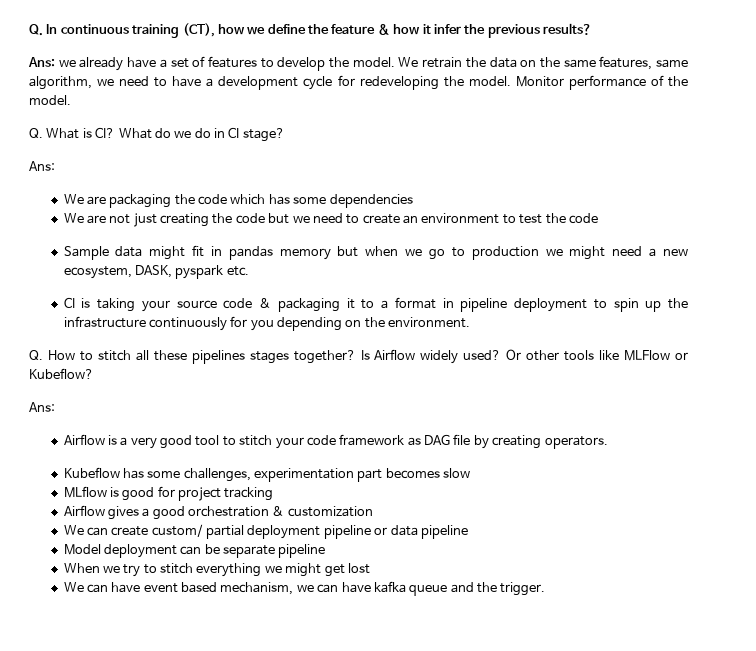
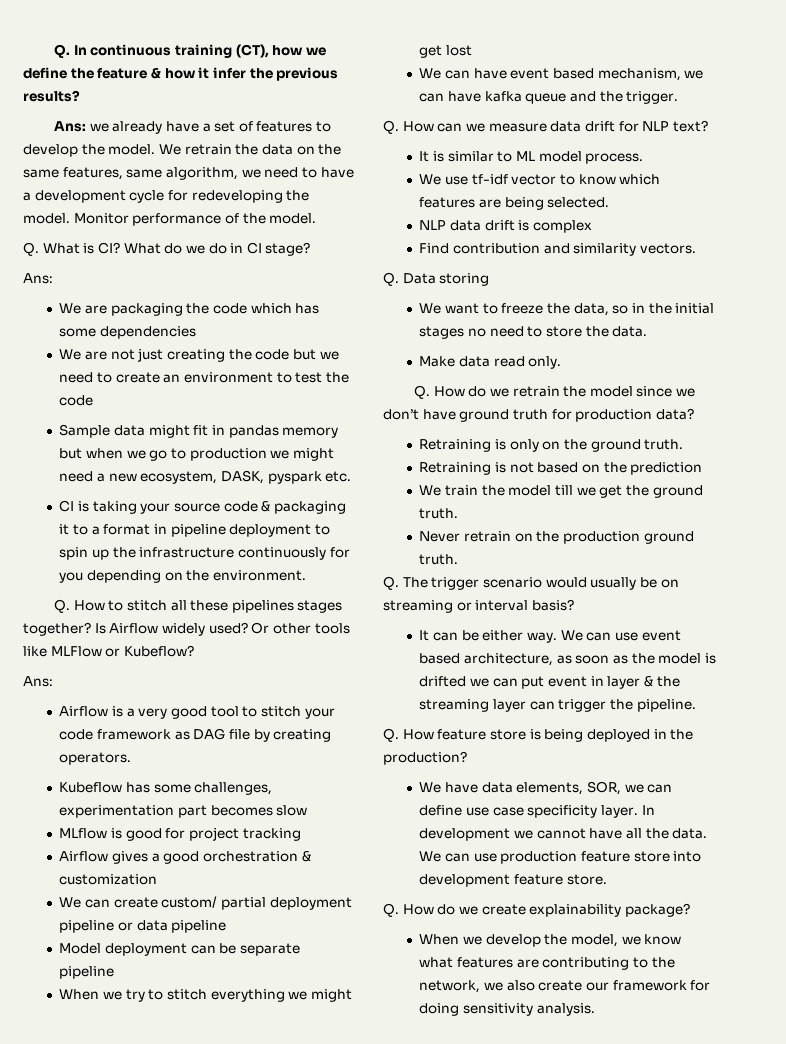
+ Q. How can we measure data drift for NLP text?
+ It is similar to ML model process.
+ We use tf-idf vector to know which features are being selected.
+ NLP data drift is complex
+ Find contribution and similarity vectors.
+ Q. Data storing
+ We want to freeze the data, so in the initial stages no need to store the data.
+ Make data read only.
+ Q. How do we retrain the model since we don’t have ground truth for production data?
+ Retraining is only on the ground truth.
+ Retraining is not based on the prediction
+ We train the model till we get the ground truth.
+ Never retrain on the production ground truth.
+ Q. The trigger scenario would usually be on streaming or interval basis?
+ It can be either way. We can use event based architecture, as soon as the model is drifted we can put event in layer & the streaming layer can trigger the pipeline.
+ Q. How feature store is being deployed in the production?
+ We have data elements, SOR, we can define use case specificity layer. In development we cannot have all the data. We can use production feature store into development feature store.
+ Q. How do we create explainability package?
+ When we develop the model, we know what features are contributing to the network, we also create our framework for doing sensitivity analysis.

